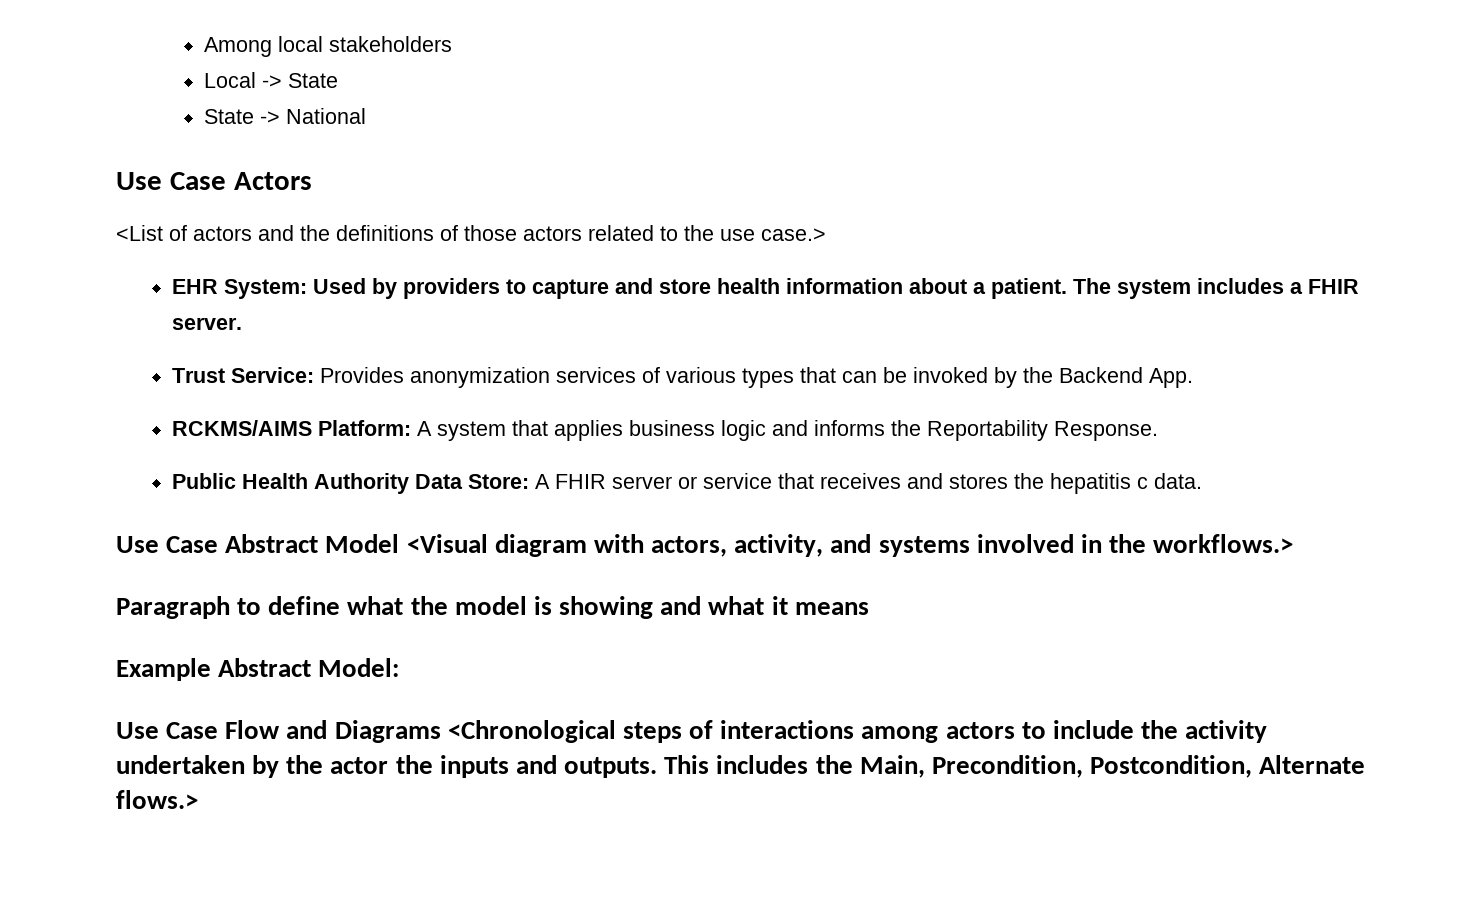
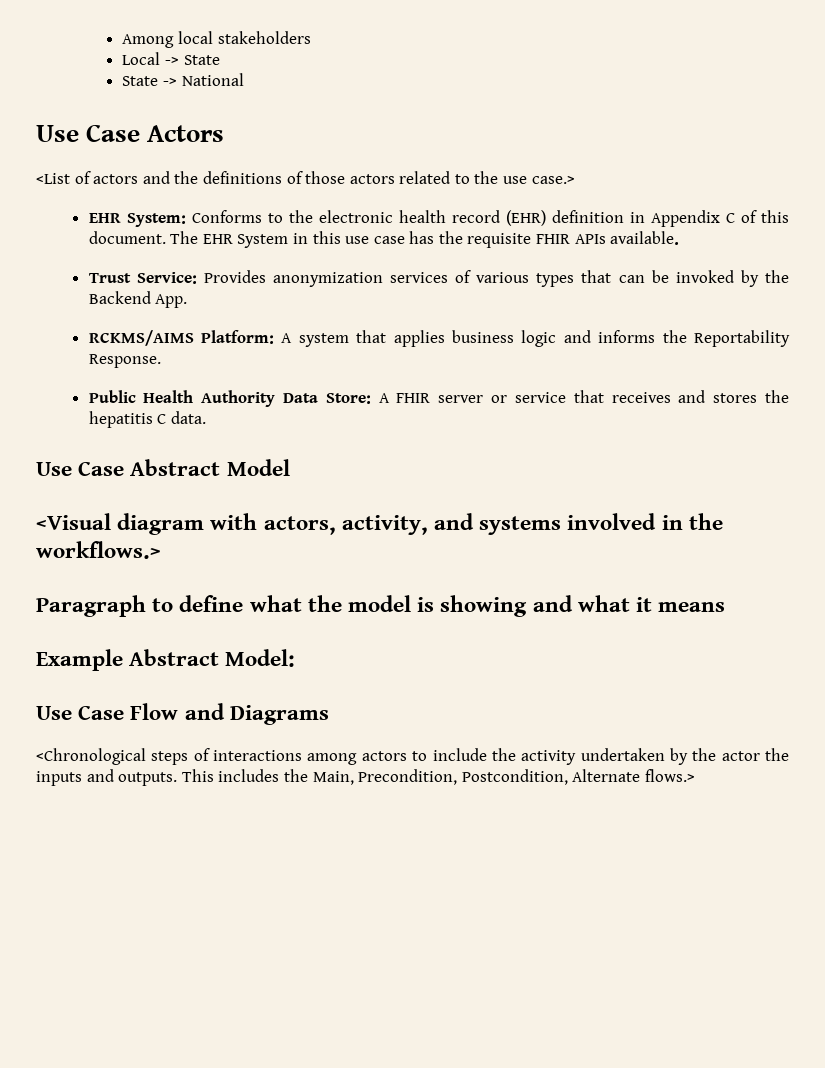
- EHR System: Used by providers to capture and store health information about a patient. The system includes a FHIR server.
+ EHR System: Conforms to the electronic health record (EHR) definition in Appendix C of this document. The EHR System in this use case has the requisite FHIR APIs available.
- Public Health Authority Data Store: A FHIR server or service that receives and stores the hepatitis c data.
+ Public Health Authority Data Store: A FHIR server or service that receives and stores the hepatitis C data.
- Use Case Abstract Model <Visual diagram with actors, activity, and systems involved in the workflows.>
+ Use Case Abstract Model
+ <Visual diagram with actors, activity, and systems involved in the workflows.>
- Use Case Flow and Diagrams <Chronological steps of interactions among actors to include the activity undertaken by the actor the inputs and outputs.
+ Use Case Flow and Diagrams
+ <Chronological steps of interactions among actors to include the activity undertaken by the actor the inputs and outputs.

